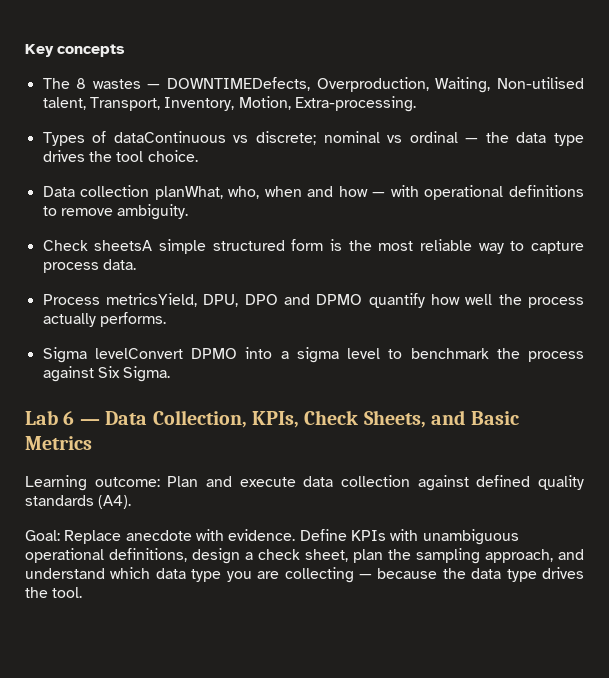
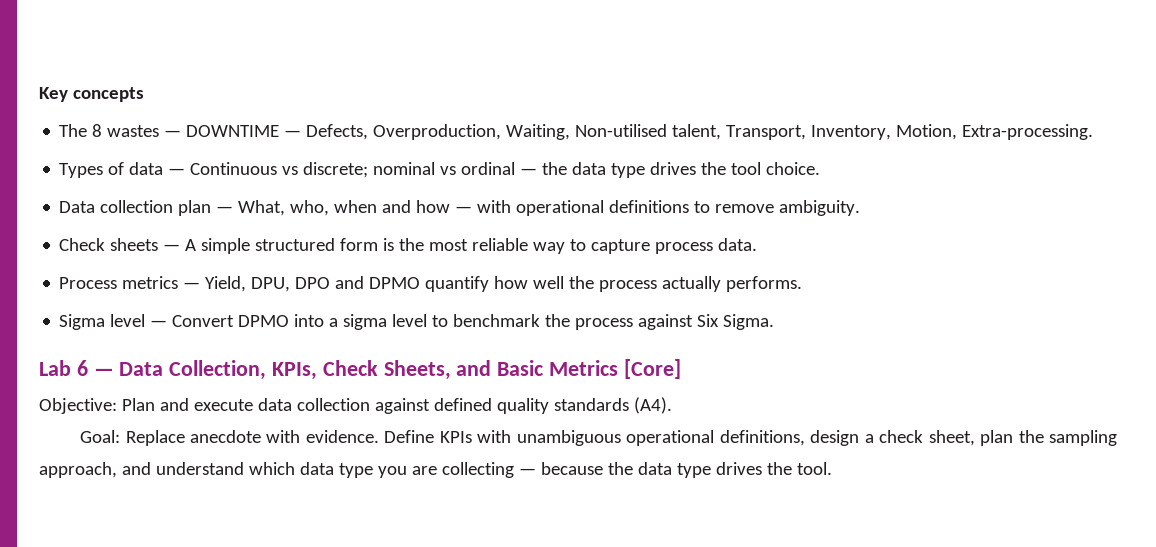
- The 8 wastes — DOWNTIMEDefects, Overproduction, Waiting, Non-utilised talent, Transport, Inventory, Motion, Extra-processing.
+ The 8 wastes — DOWNTIME — Defects, Overproduction, Waiting, Non-utilised talent, Transport, Inventory, Motion, Extra-processing.
- Types of dataContinuous vs discrete; nominal vs ordinal — the data type drives the tool choice.
+ Types of data — Continuous vs discrete; nominal vs ordinal — the data type drives the tool choice.
- Data collection planWhat, who, when and how — with operational definitions to remove ambiguity.
+ Data collection plan — What, who, when and how — with operational definitions to remove ambiguity.
- Check sheetsA simple structured form is the most reliable way to capture process data.
+ Check sheets — A simple structured form is the most reliable way to capture process data.
- Process metricsYield, DPU, DPO and DPMO quantify how well the process actually performs.
+ Process metrics — Yield, DPU, DPO and DPMO quantify how well the process actually performs.
- Sigma levelConvert DPMO into a sigma level to benchmark the process against Six Sigma.
+ Sigma level — Convert DPMO into a sigma level to benchmark the process against Six Sigma.
- Lab 6 — Data Collection, KPIs, Check Sheets, and Basic Metrics
- Learning outcome: Plan and execute data collection against defined quality standards (A4).
+ Lab 6 — Data Collection, KPIs, Check Sheets, and Basic Metrics [Core]
+ Objective: Plan and execute data collection against defined quality standards (A4).

